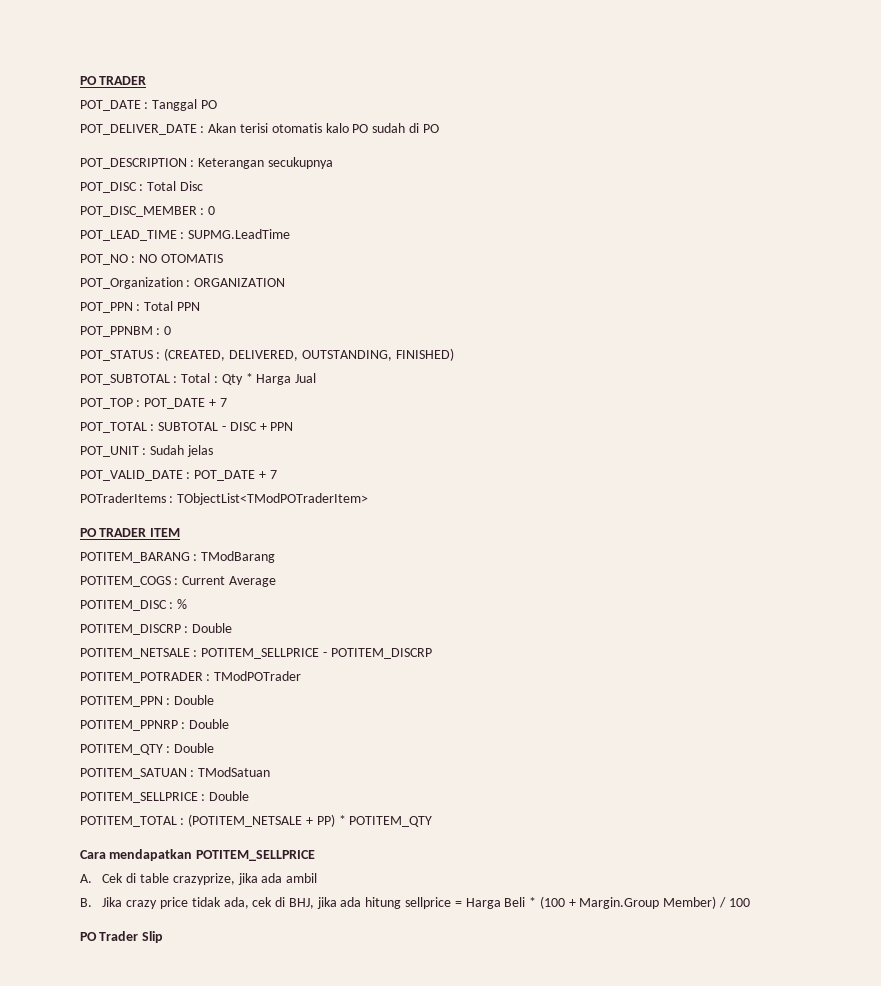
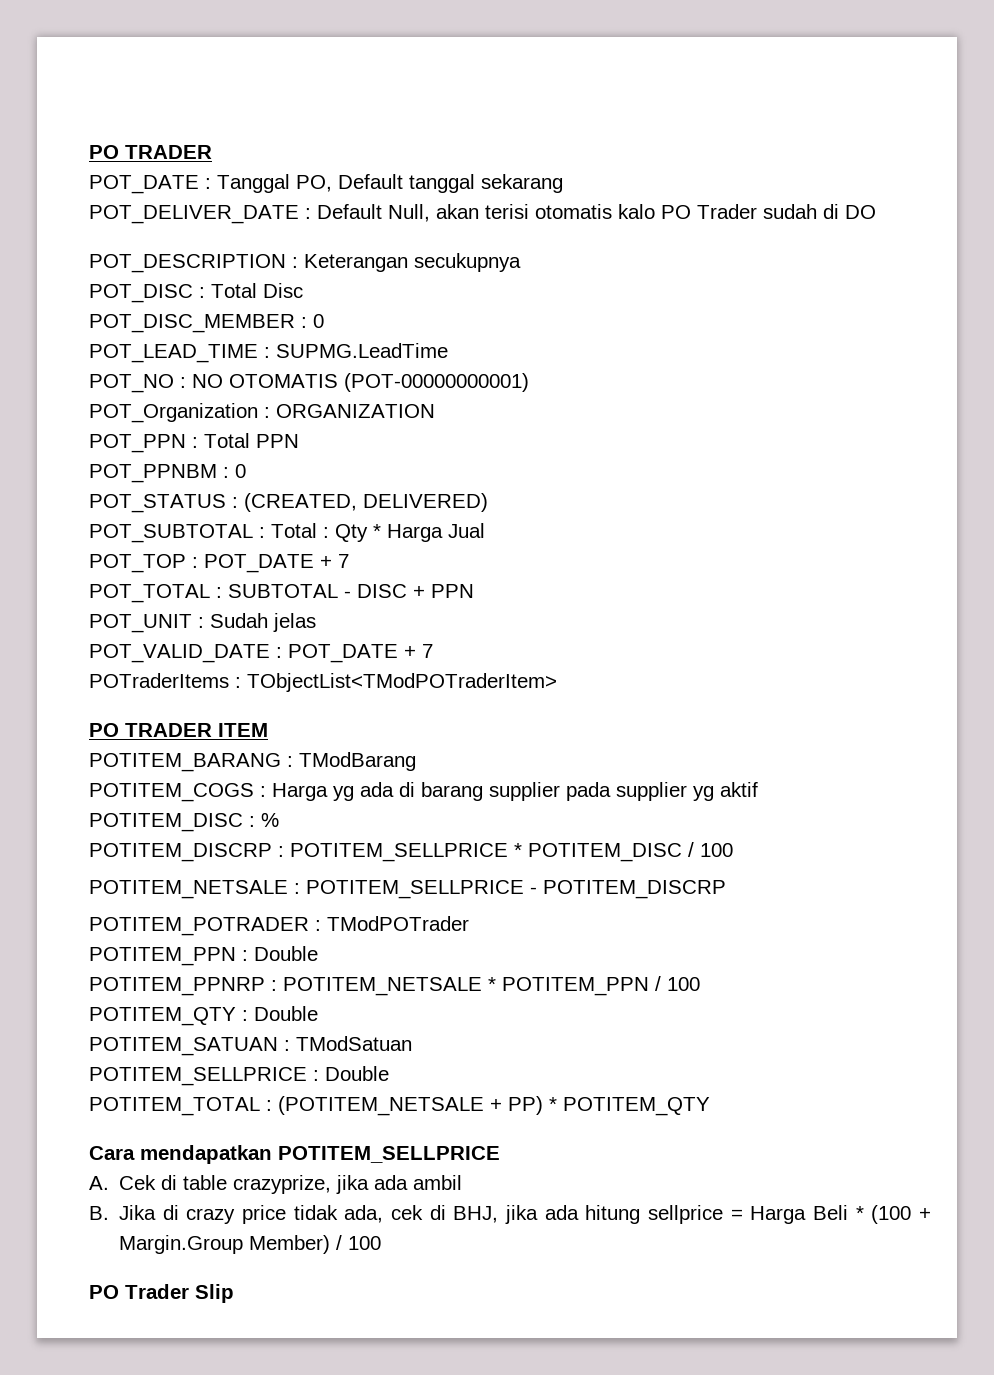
- POT_DATE : Tanggal PO
+ POT_DATE : Tanggal PO, Default tanggal sekarang
- POT_DELIVER_DATE : Akan terisi otomatis kalo PO sudah di PO
+ POT_DELIVER_DATE : Default Null, akan terisi otomatis kalo PO Trader sudah di DO
- POT_NO : NO OTOMATIS
+ POT_NO : NO OTOMATIS (POT-00000000001)
- POT_STATUS : (CREATED, DELIVERED, OUTSTANDING, FINISHED)
+ POT_STATUS : (CREATED, DELIVERED)
- POTITEM_COGS : Current Average
+ POTITEM_COGS : Harga yg ada di barang supplier pada supplier yg aktif
- POTITEM_DISCRP : Double
+ POTITEM_DISCRP : POTITEM_SELLPRICE * POTITEM_DISC / 100
- POTITEM_PPNRP : Double
+ POTITEM_PPNRP : POTITEM_NETSALE * POTITEM_PPN / 100
- B. Jika crazy price tidak ada, cek di BHJ, jika ada hitung sellprice = Harga Beli * (100 + Margin.Group Member) / 100
+ B. Jika di crazy price tidak ada, cek di BHJ, jika ada hitung sellprice = Harga Beli * (100 + Margin.Group Member) / 100

